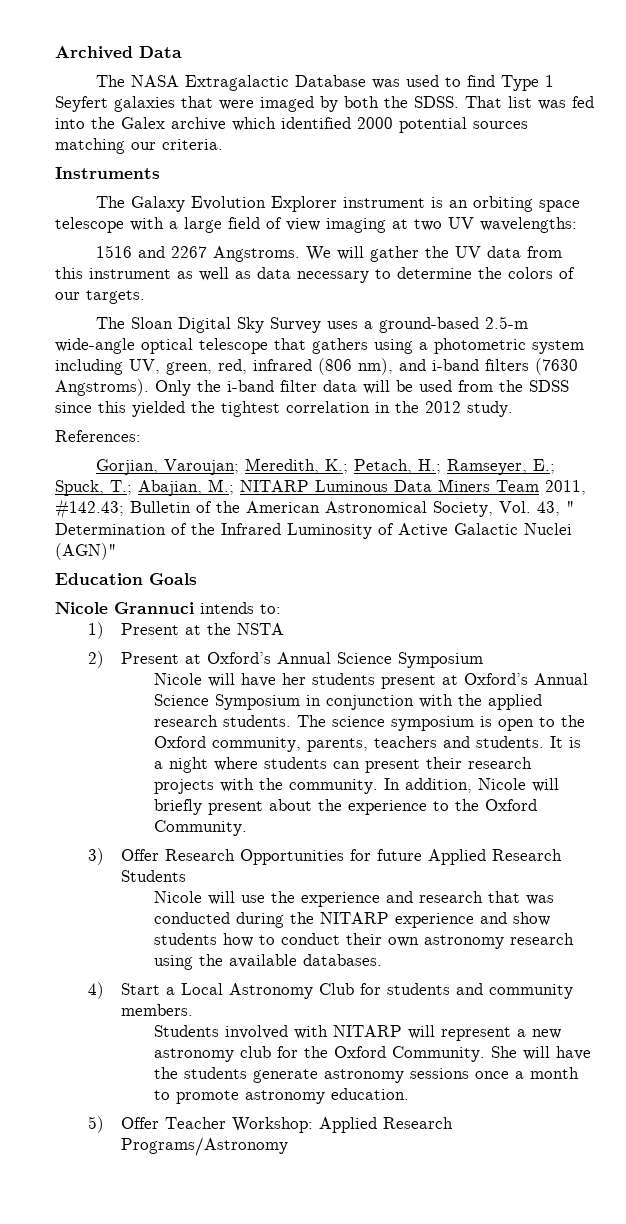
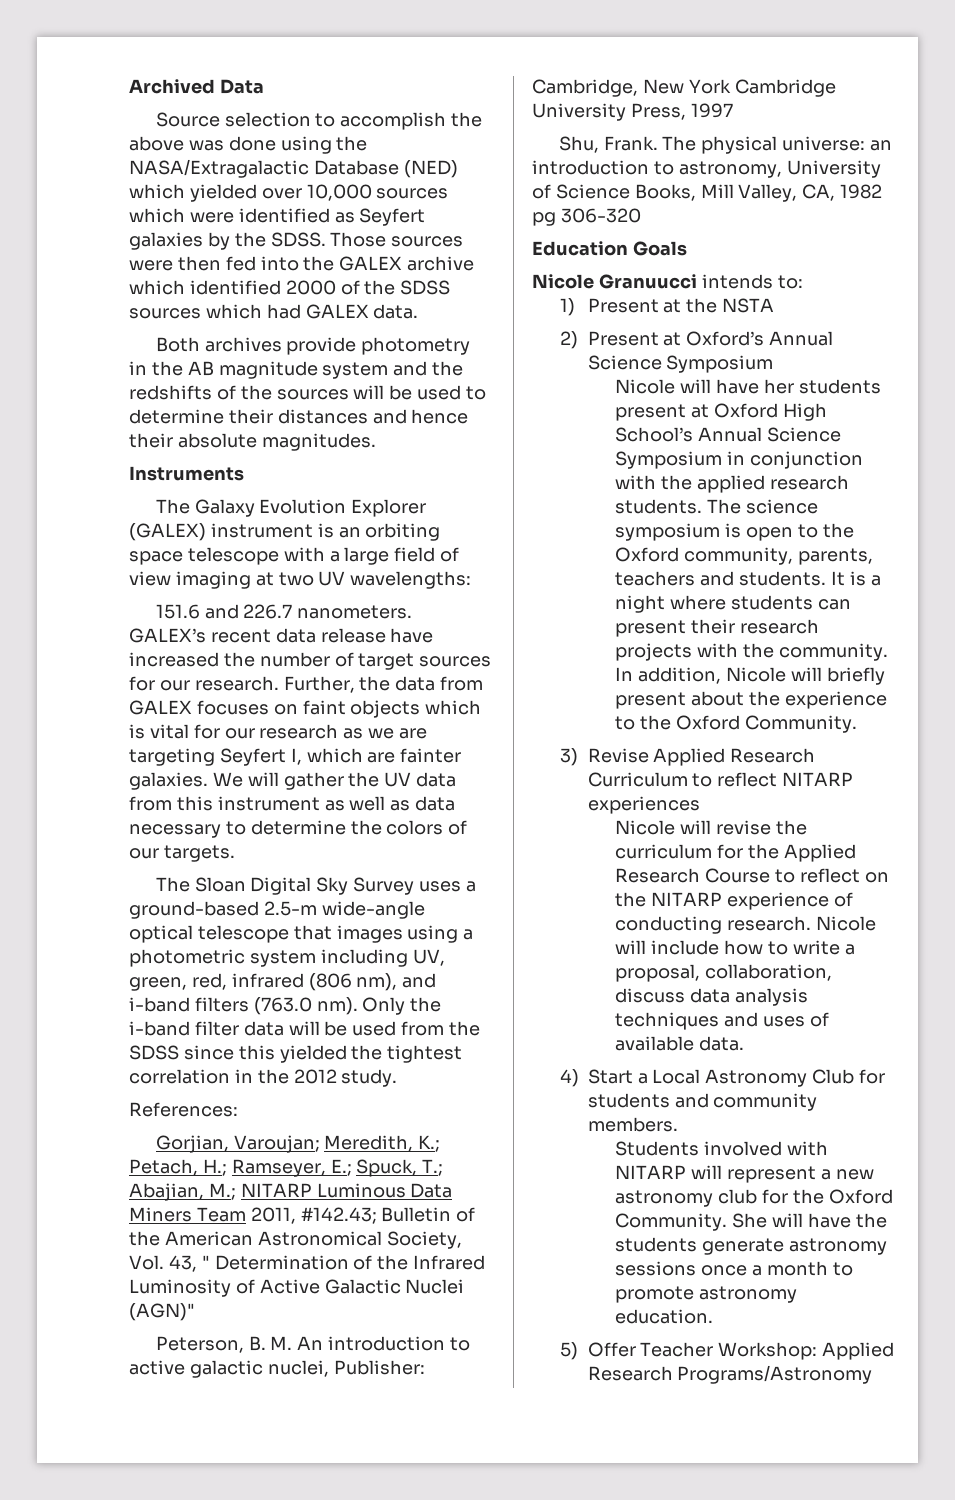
- The NASA Extragalactic Database was used to find Type 1 Seyfert galaxies that were imaged by both the SDSS. That list was fed into the Galex archive which identified 2000 potential sources matching our criteria.
+ Source selection to accomplish the above was done using the NASA/Extragalactic Database (NED) which yielded over 10,000 sources which were identified as Seyfert galaxies by the SDSS. Those sources were then fed into the GALEX archive which identified 2000 of the SDSS sources which had GALEX data.
+ Both archives provide photometry in the AB magnitude system and the redshifts of the sources will be used to determine their distances and hence their absolute magnitudes.
- The Galaxy Evolution Explorer instrument is an orbiting space telescope with a large field of view imaging at two UV wavelengths:
+ The Galaxy Evolution Explorer (GALEX) instrument is an orbiting space telescope with a large field of view imaging at two UV wavelengths:
- 1516 and 2267 Angstroms.
+ 151.6 and 226.7 nanometers. GALEX’s recent data release have increased the number of target sources for our research. Further, the data from GALEX focuses on faint objects which is vital for our research as we are targeting Seyfert I, which are fainter galaxies.
- The Sloan Digital Sky Survey uses a ground-based 2.5-m wide-angle optical telescope that gathers using a photometric system including UV, green, red, infrared (806 nm), and i-band filters (7630 Angstroms).
+ The Sloan Digital Sky Survey uses a ground-based 2.5-m wide-angle optical telescope that images using a photometric system including UV, green, red, infrared (806 nm), and i-band filters (763.0 nm).
+ Peterson, B. M. An introduction to active galactic nuclei, Publisher: Cambridge, New York Cambridge University Press, 1997
+ Shu, Frank. The physical universe: an introduction to astronomy, University of Science Books, Mill Valley, CA, 1982 pg 306-320
- Nicole Grannuci intends to:
+ Nicole Granuucci intends to:
- Nicole will have her students present at Oxford’s Annual Science Symposium in conjunction with the applied research students.
+ Nicole will have her students present at Oxford High School’s Annual Science Symposium in conjunction with the applied research students.
- 3) Offer Research Opportunities for future Applied Research Students
- Nicole will use the experience and research that was conducted during the NITARP experience and show students how to conduct their own astronomy research using the available databases.
+ 3) Revise Applied Research Curriculum to reflect NITARP experiences
+ Nicole will revise the curriculum for the Applied Research Course to reflect on the NITARP experience of conducting research. Nicole will include how to write a proposal, collaboration, discuss data analysis techniques and uses of available data.

